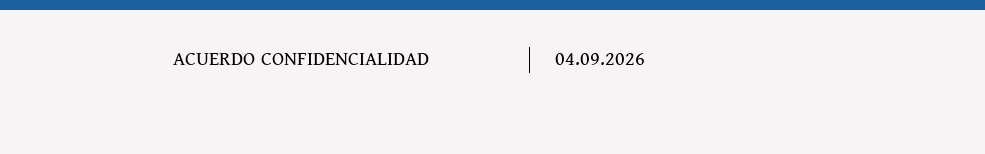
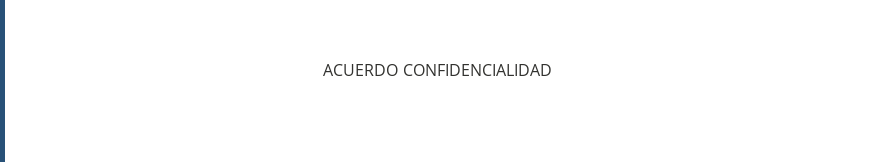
- 04.09.2026

